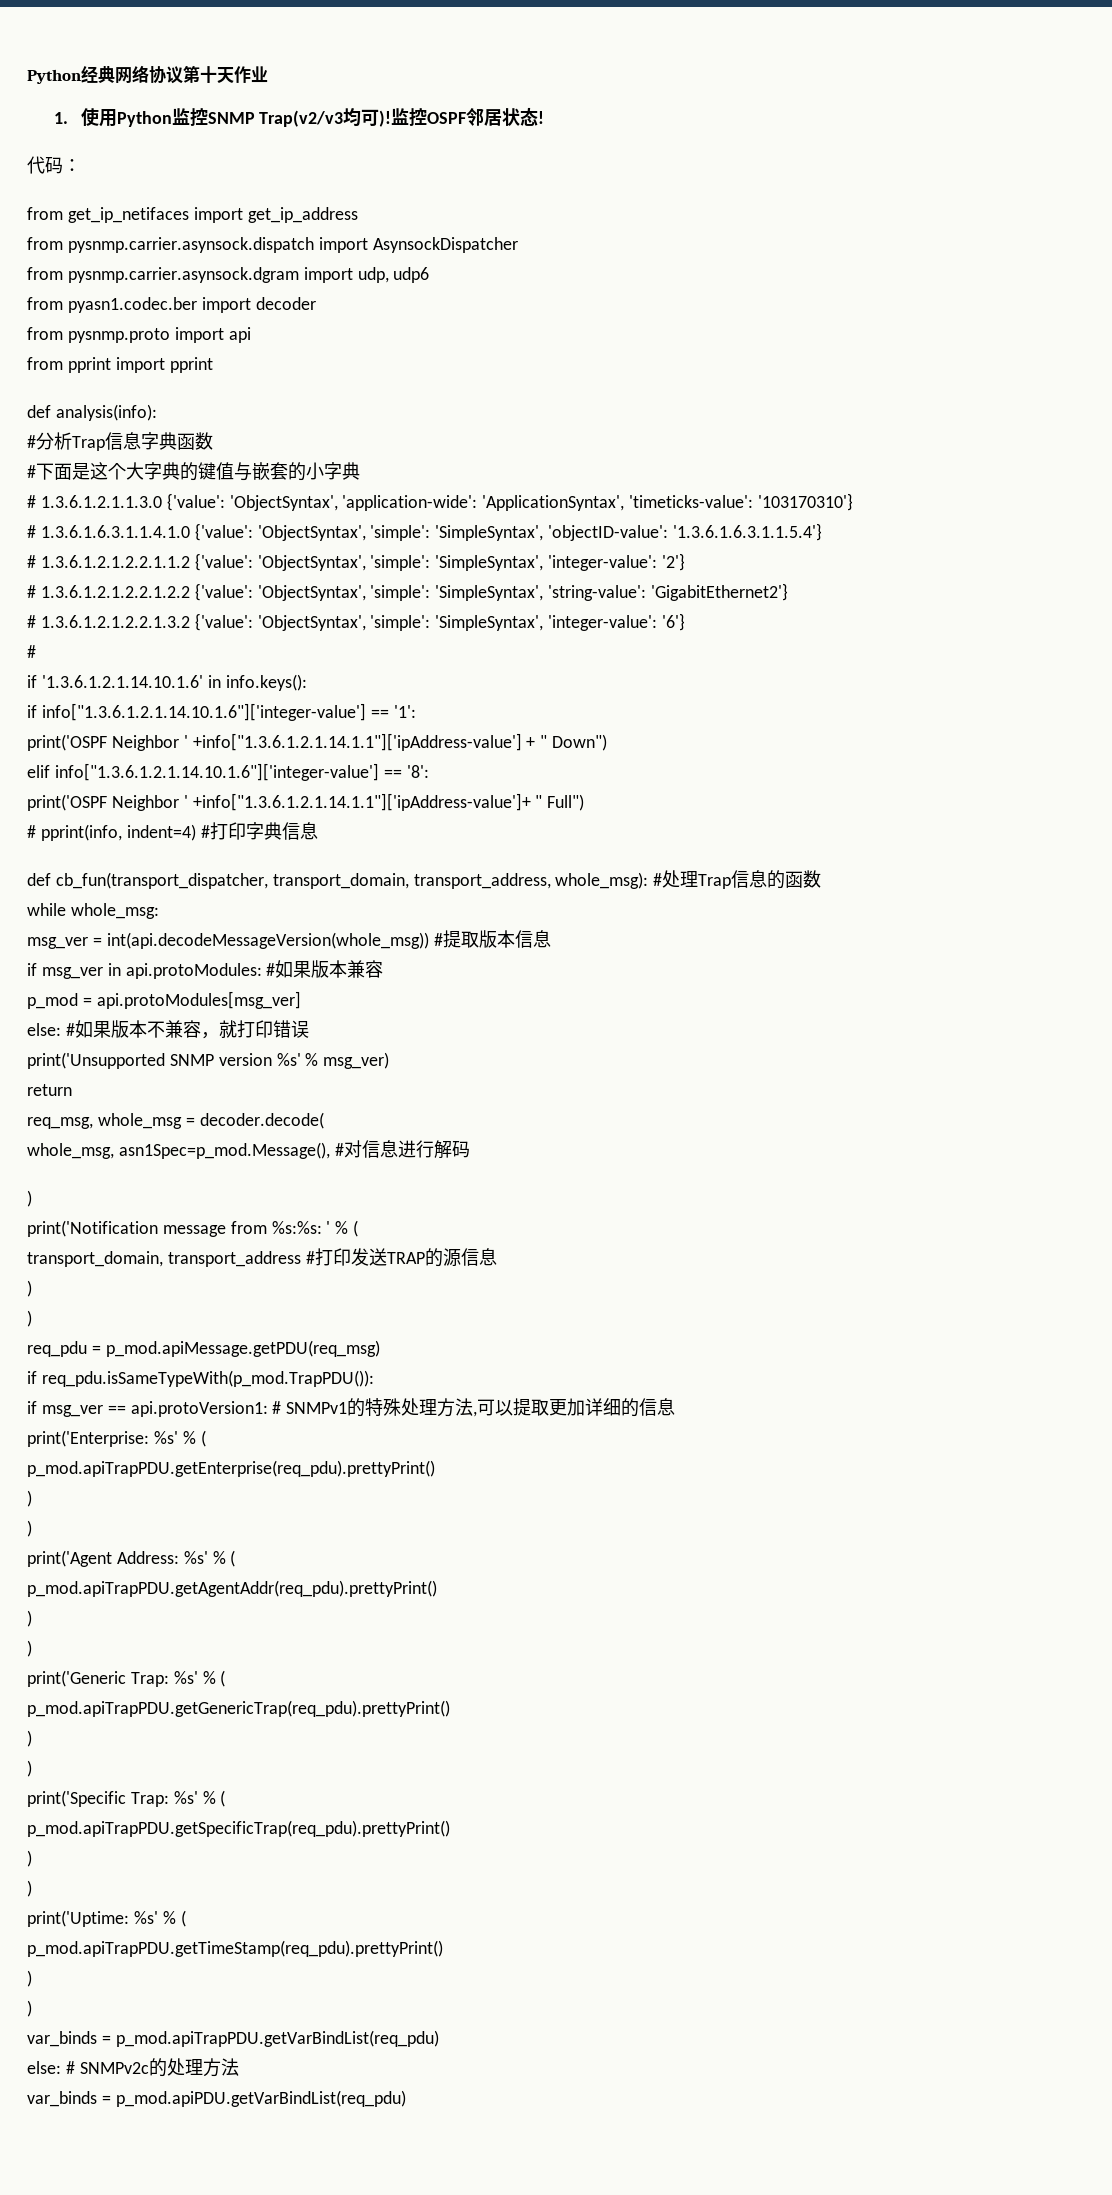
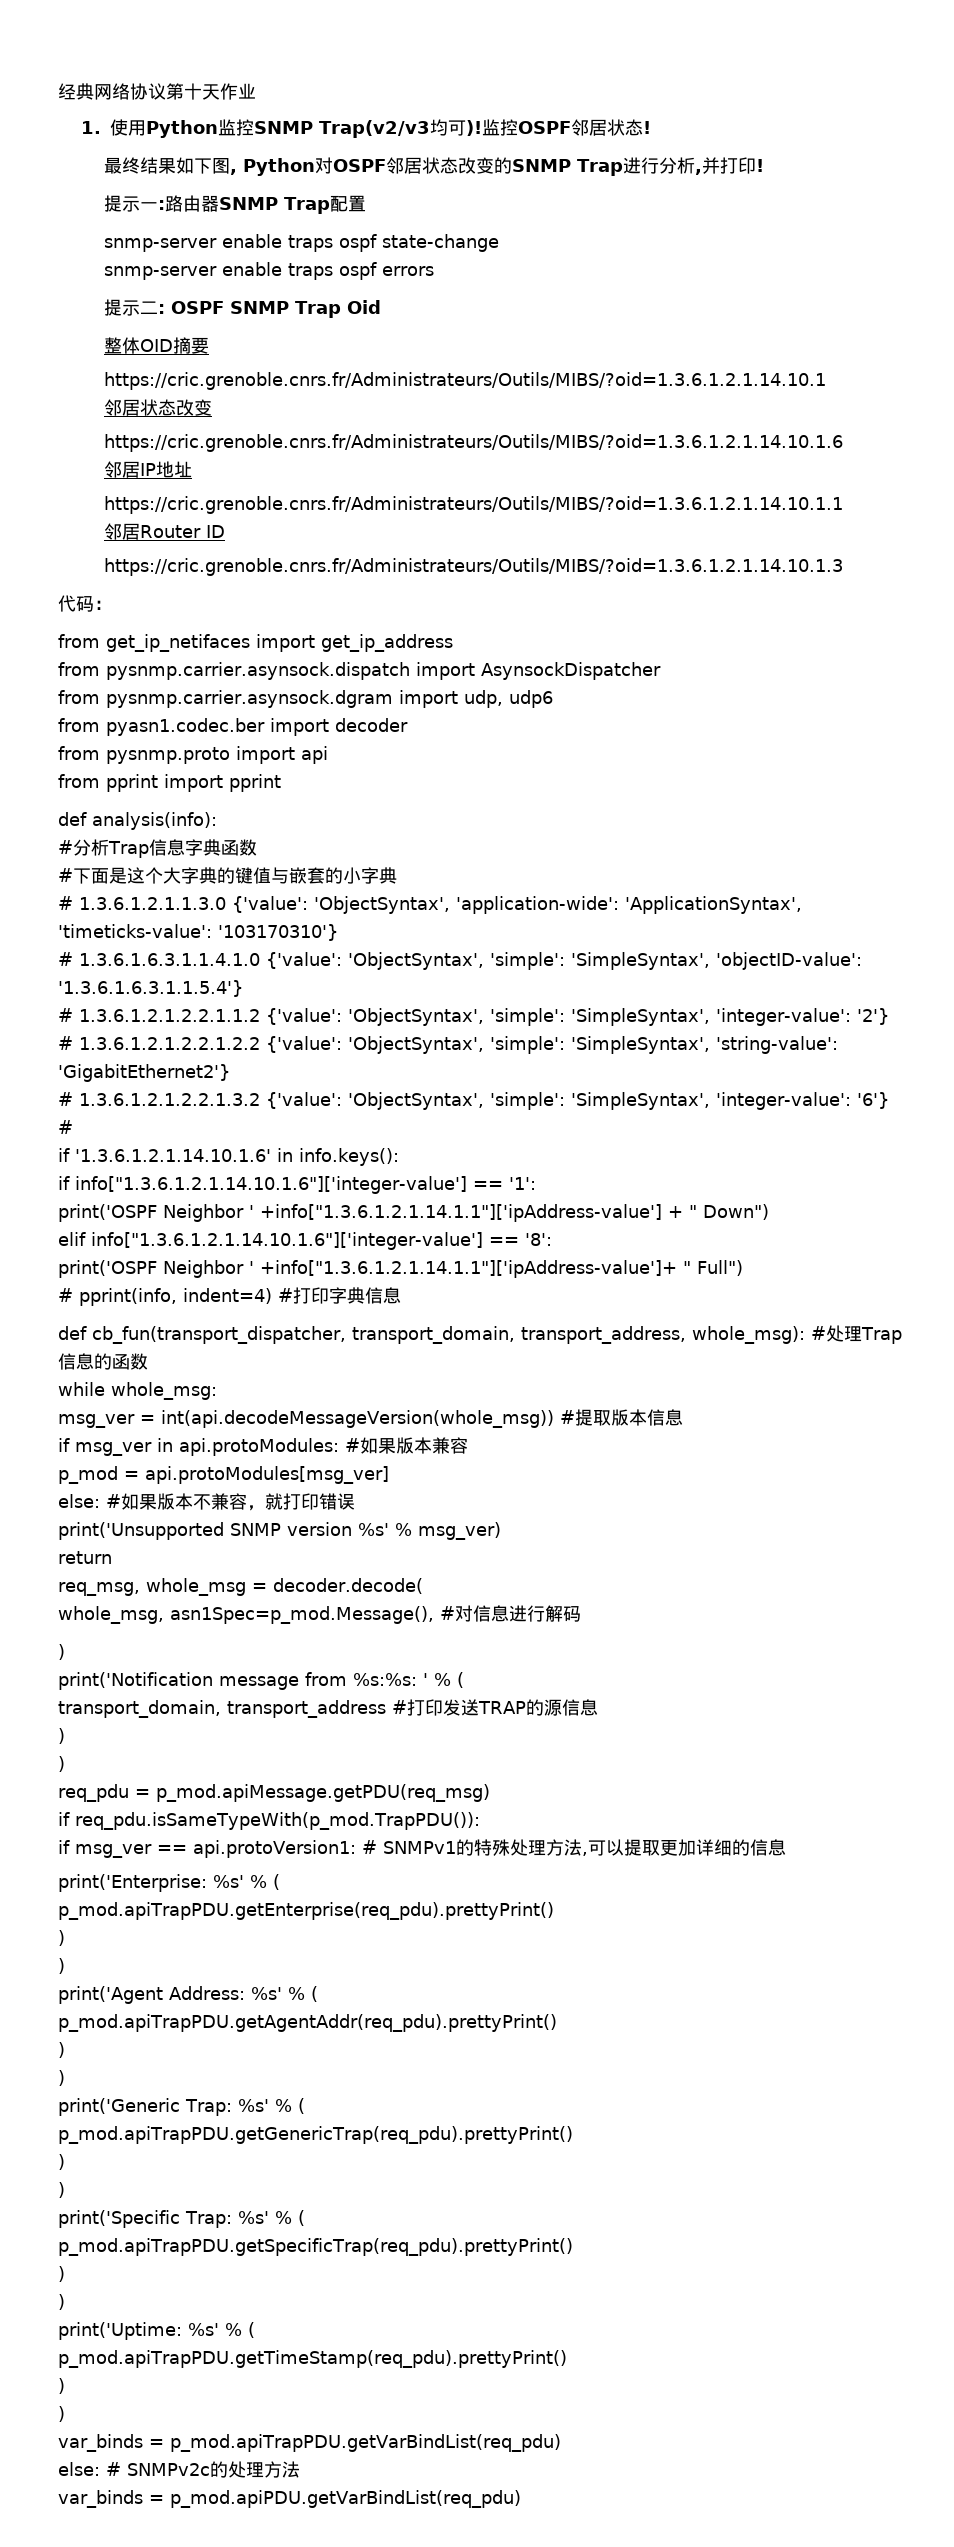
- Python经典网络协议第十天作业
+ 经典网络协议第十天作业
+ 最终结果如下图, Python对OSPF邻居状态改变的SNMP Trap进行分析,并打印!
+ 提示一:路由器SNMP Trap配置
+ snmp-server enable traps ospf state-change
+ snmp-server enable traps ospf errors
+ 提示二: OSPF SNMP Trap Oid
+ 整体OID摘要
+ https://cric.grenoble.cnrs.fr/Administrateurs/Outils/MIBS/?oid=1.3.6.1.2.1.14.10.1
+ 邻居状态改变
+ https://cric.grenoble.cnrs.fr/Administrateurs/Outils/MIBS/?oid=1.3.6.1.2.1.14.10.1.6
+ 邻居IP地址
+ https://cric.grenoble.cnrs.fr/Administrateurs/Outils/MIBS/?oid=1.3.6.1.2.1.14.10.1.1
+ 邻居Router ID
+ https://cric.grenoble.cnrs.fr/Administrateurs/Outils/MIBS/?oid=1.3.6.1.2.1.14.10.1.3

